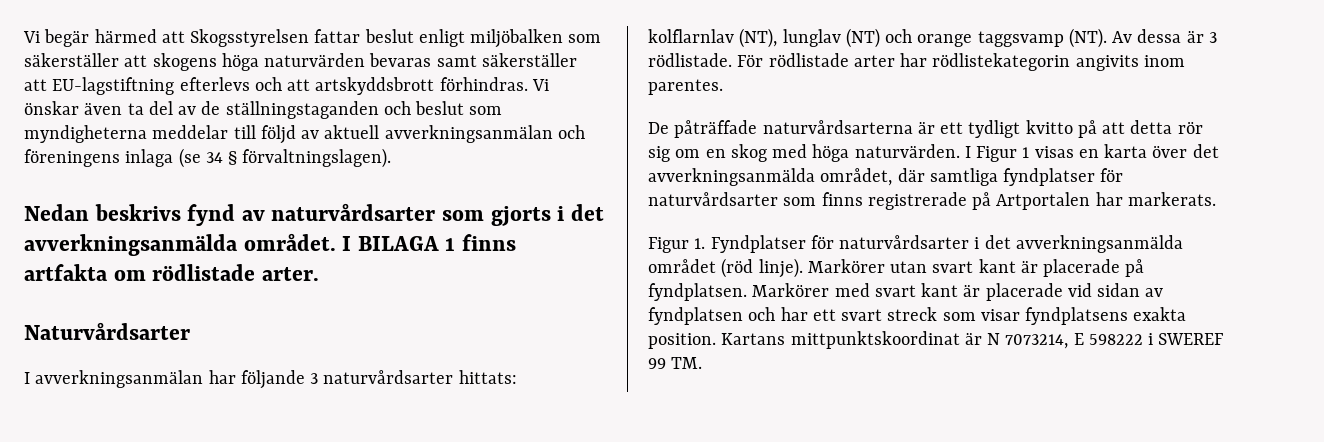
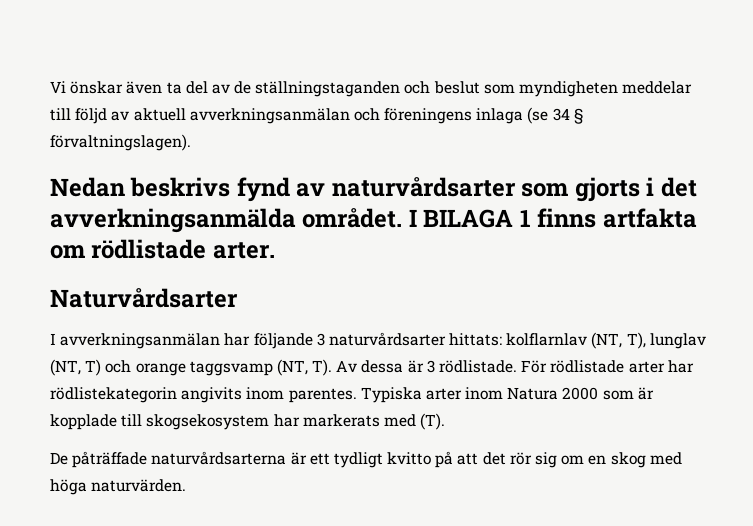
- Vi begär härmed att Skogsstyrelsen fattar beslut enligt miljöbalken som säkerställer att skogens höga naturvärden bevaras samt säkerställer att EU-lagstiftning efterlevs och att artskyddsbrott förhindras. Vi önskar även ta del av de ställningstaganden och beslut som myndigheterna meddelar till följd av aktuell avverkningsanmälan och föreningens inlaga (se 34 § förvaltningslagen).
+ Vi önskar även ta del av de ställningstaganden och beslut som myndigheten meddelar till följd av aktuell avverkningsanmälan och föreningens inlaga (se 34 § förvaltningslagen).
- I avverkningsanmälan har följande 3 naturvårdsarter hittats: kolflarnlav (NT), lunglav (NT) och orange taggsvamp (NT). Av dessa är 3 rödlistade.
+ I avverkningsanmälan har följande 3 naturvårdsarter hittats: kolflarnlav (NT, T), lunglav (NT, T) och orange taggsvamp (NT, T). Av dessa är 3 rödlistade.
+ Typiska arter inom Natura 2000 som är kopplade till skogsekosystem har markerats med (T).
- De påträffade naturvårdsarterna är ett tydligt kvitto på att detta rör sig om en skog med höga naturvärden. I Figur 1 visas en karta över det avverkningsanmälda området, där samtliga fyndplatser för naturvårdsarter som finns registrerade på Artportalen har markerats.
- Figur 1. Fyndplatser för naturvårdsarter i det avverkningsanmälda området (röd linje). Markörer utan svart kant är placerade på fyndplatsen. Markörer med svart kant är placerade vid sidan av fyndplatsen och har ett svart streck som visar fyndplatsens exakta position. Kartans mittpunktskoordinat är N 7073214, E 598222 i SWEREF 99 TM.
+ De påträffade naturvårdsarterna är ett tydligt kvitto på att det rör sig om en skog med höga naturvärden.

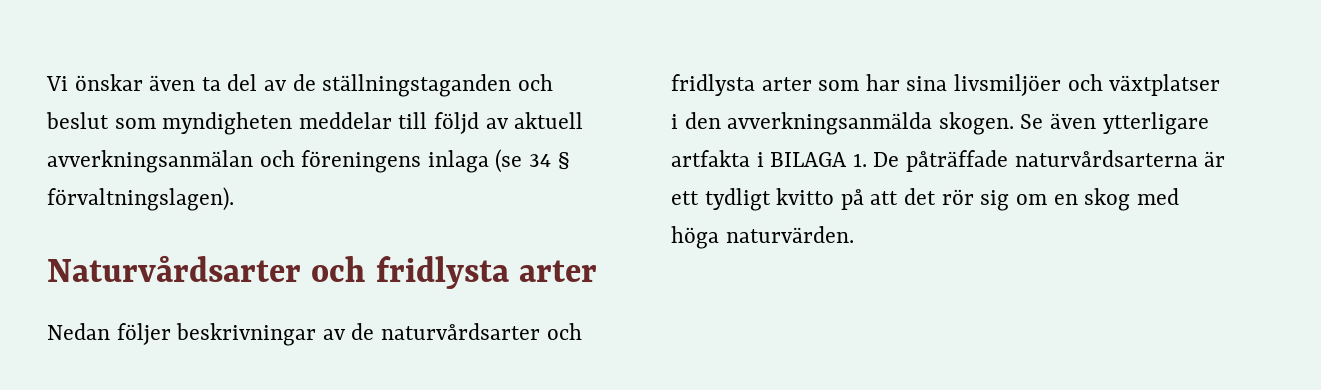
- Nedan beskrivs fynd av naturvårdsarter som gjorts i det avverkningsanmälda området. I BILAGA 1 finns artfakta om rödlistade arter.
- Naturvårdsarter
- I avverkningsanmälan har följande 3 naturvårdsarter hittats: kolflarnlav (NT, T), lunglav (NT, T) och orange taggsvamp (NT, T). Av dessa är 3 rödlistade. För rödlistade arter har rödlistekategorin angivits inom parentes. Typiska arter inom Natura 2000 som är kopplade till skogsekosystem har markerats med (T).
- De påträffade naturvårdsarterna är ett tydligt kvitto på att det rör sig om en skog med höga naturvärden.
+ Naturvårdsarter och fridlysta arter
+ Nedan följer beskrivningar av de naturvårdsarter och fridlysta arter som har sina livsmiljöer och växtplatser i den avverkningsanmälda skogen. Se även ytterligare artfakta i BILAGA 1. De påträffade naturvårdsarterna är ett tydligt kvitto på att det rör sig om en skog med höga naturvärden.

